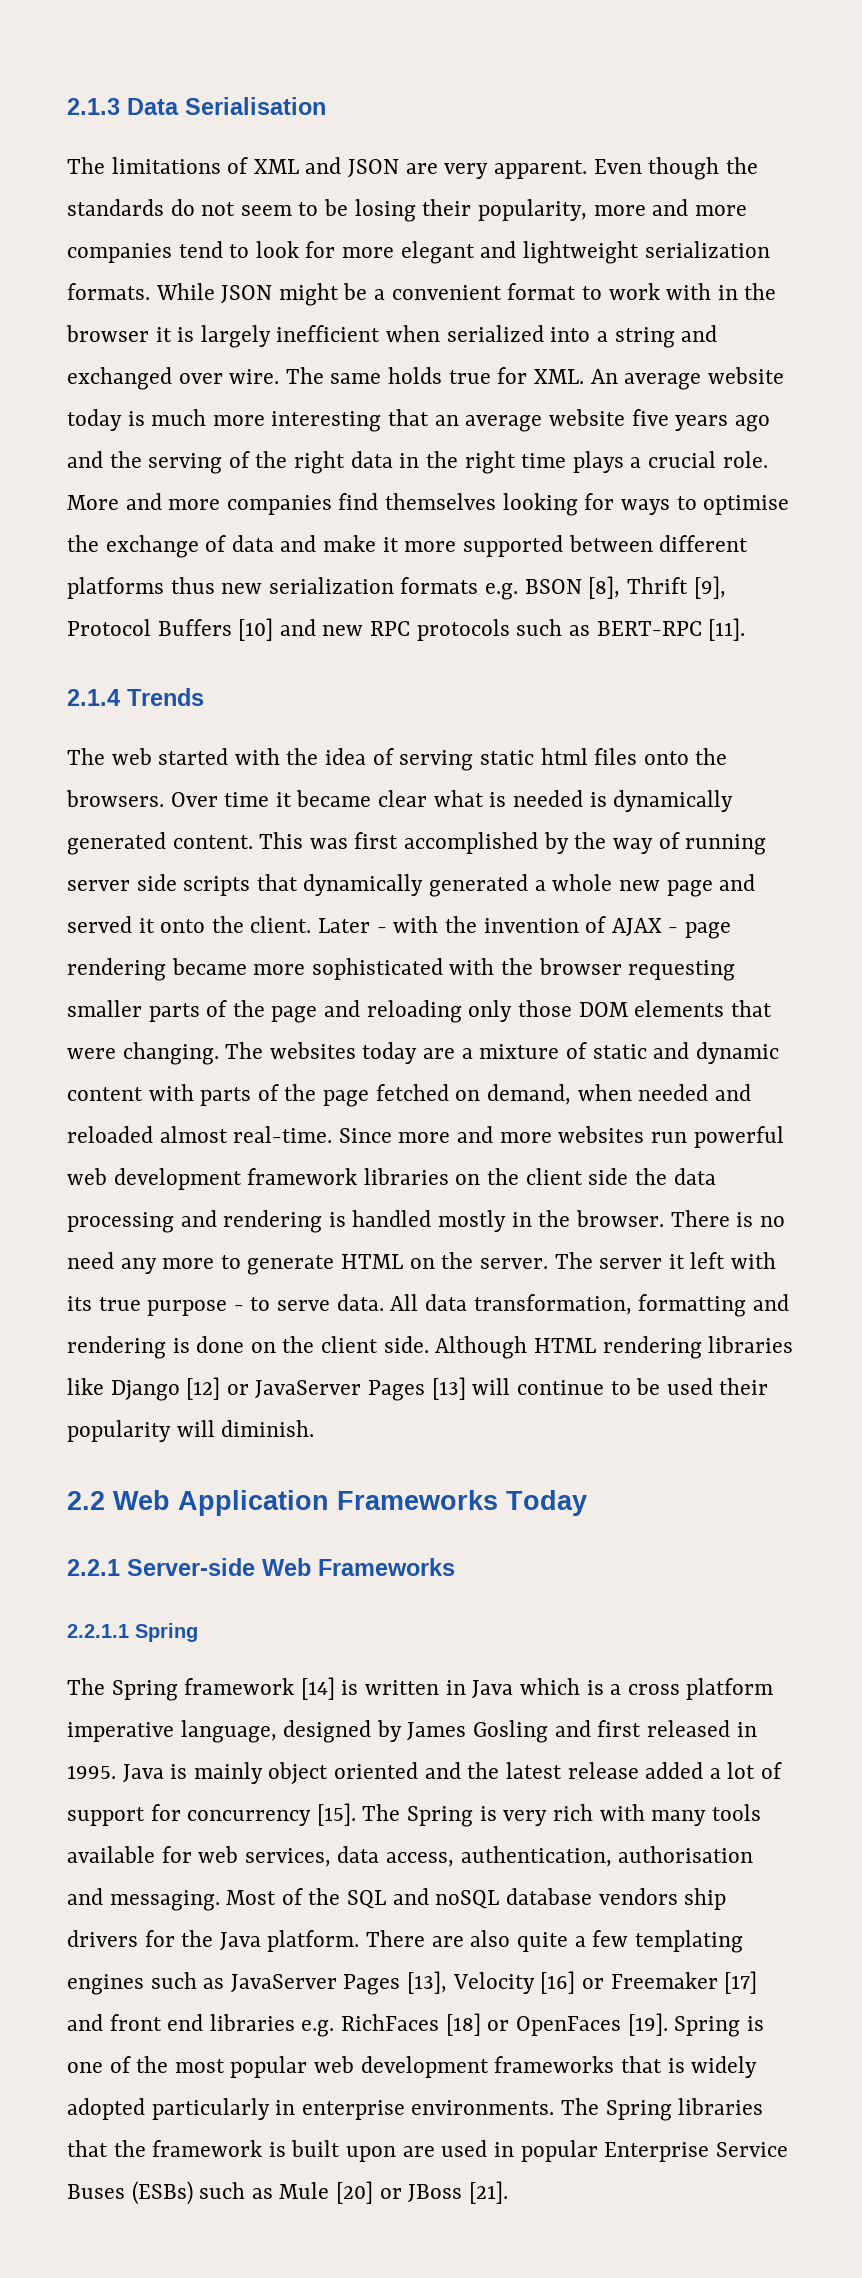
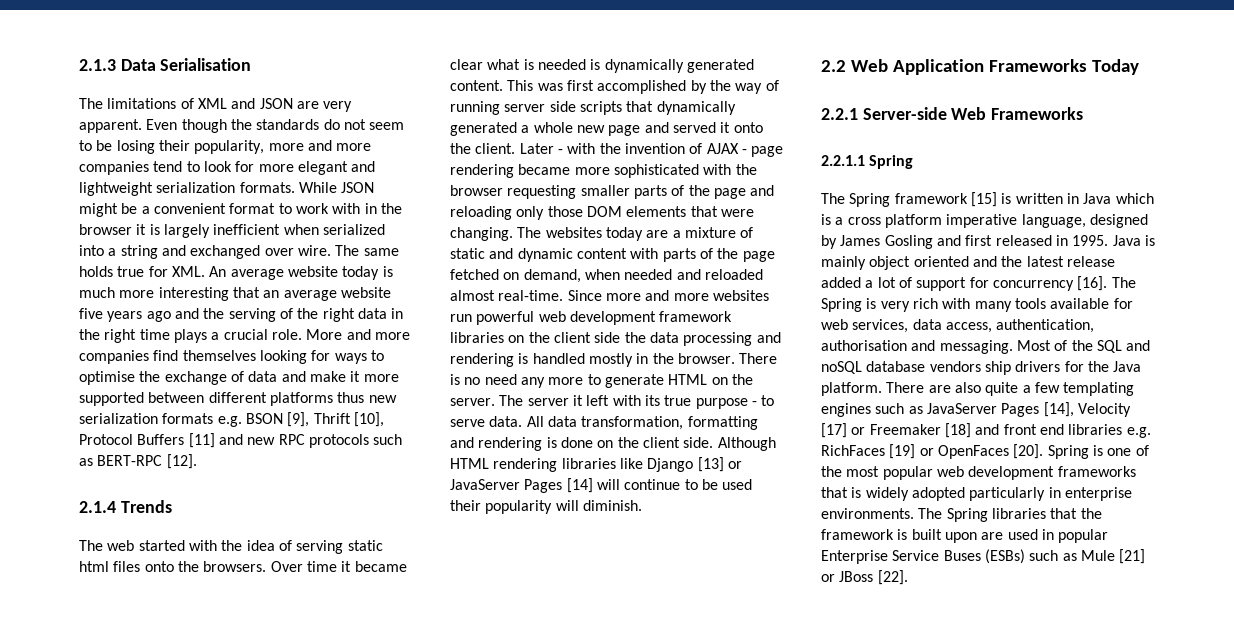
- More and more companies find themselves looking for ways to optimise the exchange of data and make it more supported between different platforms thus new serialization formats e.g. BSON [8], Thrift [9], Protocol Buffers [10] and new RPC protocols such as BERT-RPC [11].
+ More and more companies find themselves looking for ways to optimise the exchange of data and make it more supported between different platforms thus new serialization formats e.g. BSON [9], Thrift [10], Protocol Buffers [11] and new RPC protocols such as BERT-RPC [12].
- Although HTML rendering libraries like Django [12] or JavaServer Pages [13] will continue to be used their popularity will diminish.
+ Although HTML rendering libraries like Django [13] or JavaServer Pages [14] will continue to be used their popularity will diminish.
- The Spring framework [14] is written in Java which is a cross platform imperative language, designed by James Gosling and first released in 1995.
+ The Spring framework [15] is written in Java which is a cross platform imperative language, designed by James Gosling and first released in 1995.
- Java is mainly object oriented and the latest release added a lot of support for concurrency [15].
+ Java is mainly object oriented and the latest release added a lot of support for concurrency [16].
- There are also quite a few templating engines such as JavaServer Pages [13], Velocity [16] or Freemaker [17] and front end libraries e.g. RichFaces [18] or OpenFaces [19].
+ There are also quite a few templating engines such as JavaServer Pages [14], Velocity [17] or Freemaker [18] and front end libraries e.g. RichFaces [19] or OpenFaces [20].
- The Spring libraries that the framework is built upon are used in popular Enterprise Service Buses (ESBs) such as Mule [20] or JBoss [21].
+ The Spring libraries that the framework is built upon are used in popular Enterprise Service Buses (ESBs) such as Mule [21] or JBoss [22].

